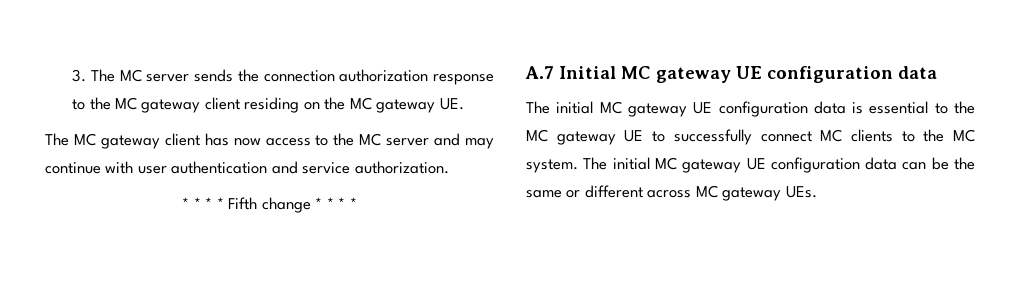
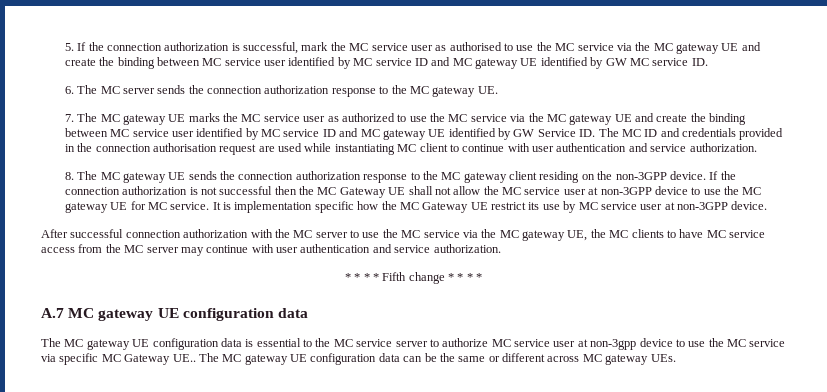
- 3. The MC server sends the connection authorization response to the MC gateway client residing on the MC gateway UE.
- The MC gateway client has now access to the MC server and may continue with user authentication and service authorization.
+ 5. If the connection authorization is successful, mark the MC service user as authorised to use the MC service via the MC gateway UE and create the binding between MC service user identified by MC service ID and MC gateway UE identified by GW MC service ID.
+ 6. The MC server sends the connection authorization response to the MC gateway UE.
+ 7. The MC gateway UE marks the MC service user as authorized to use the MC service via the MC gateway UE and create the binding between MC service user identified by MC service ID and MC gateway UE identified by GW Service ID. The MC ID and credentials provided in the connection authorisation request are used while instantiating MC client to continue with user authentication and service authorization.
+ 8. The MC gateway UE sends the connection authorization response to the MC gateway client residing on the non-3GPP device. If the connection authorization is not successful then the MC Gateway UE shall not allow the MC service user at non-3GPP device to use the MC gateway UE for MC service. It is implementation specific how the MC Gateway UE restrict its use by MC service user at non-3GPP device.
+ After successful connection authorization with the MC server to use the MC service via the MC gateway UE, the MC clients to have MC service access from the MC server may continue with user authentication and service authorization.
- A.7 Initial MC gateway UE configuration data
+ A.7 MC gateway UE configuration data
- The initial MC gateway UE configuration data is essential to the MC gateway UE to successfully connect MC clients to the MC system. The initial MC gateway UE configuration data can be the same or different across MC gateway UEs.
+ The MC gateway UE configuration data is essential to the MC service server to authorize MC service user at non-3gpp device to use the MC service via specific MC Gateway UE.. The MC gateway UE configuration data can be the same or different across MC gateway UEs.

